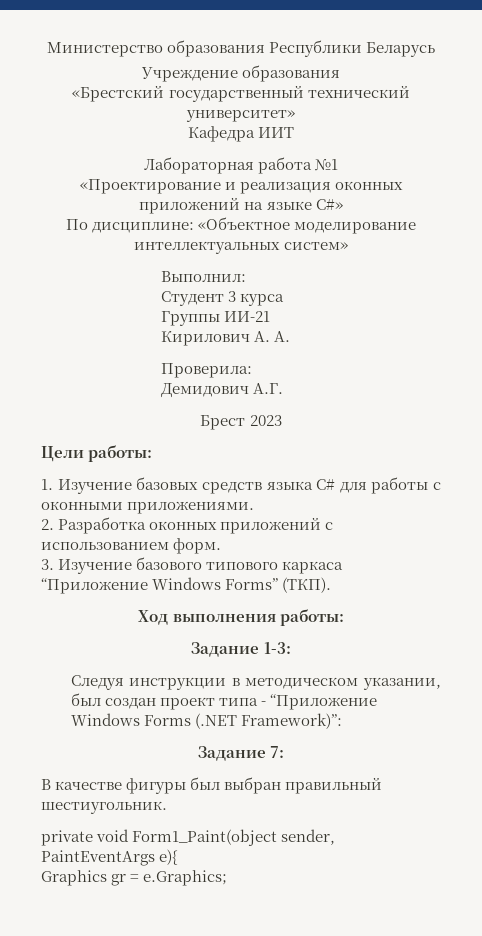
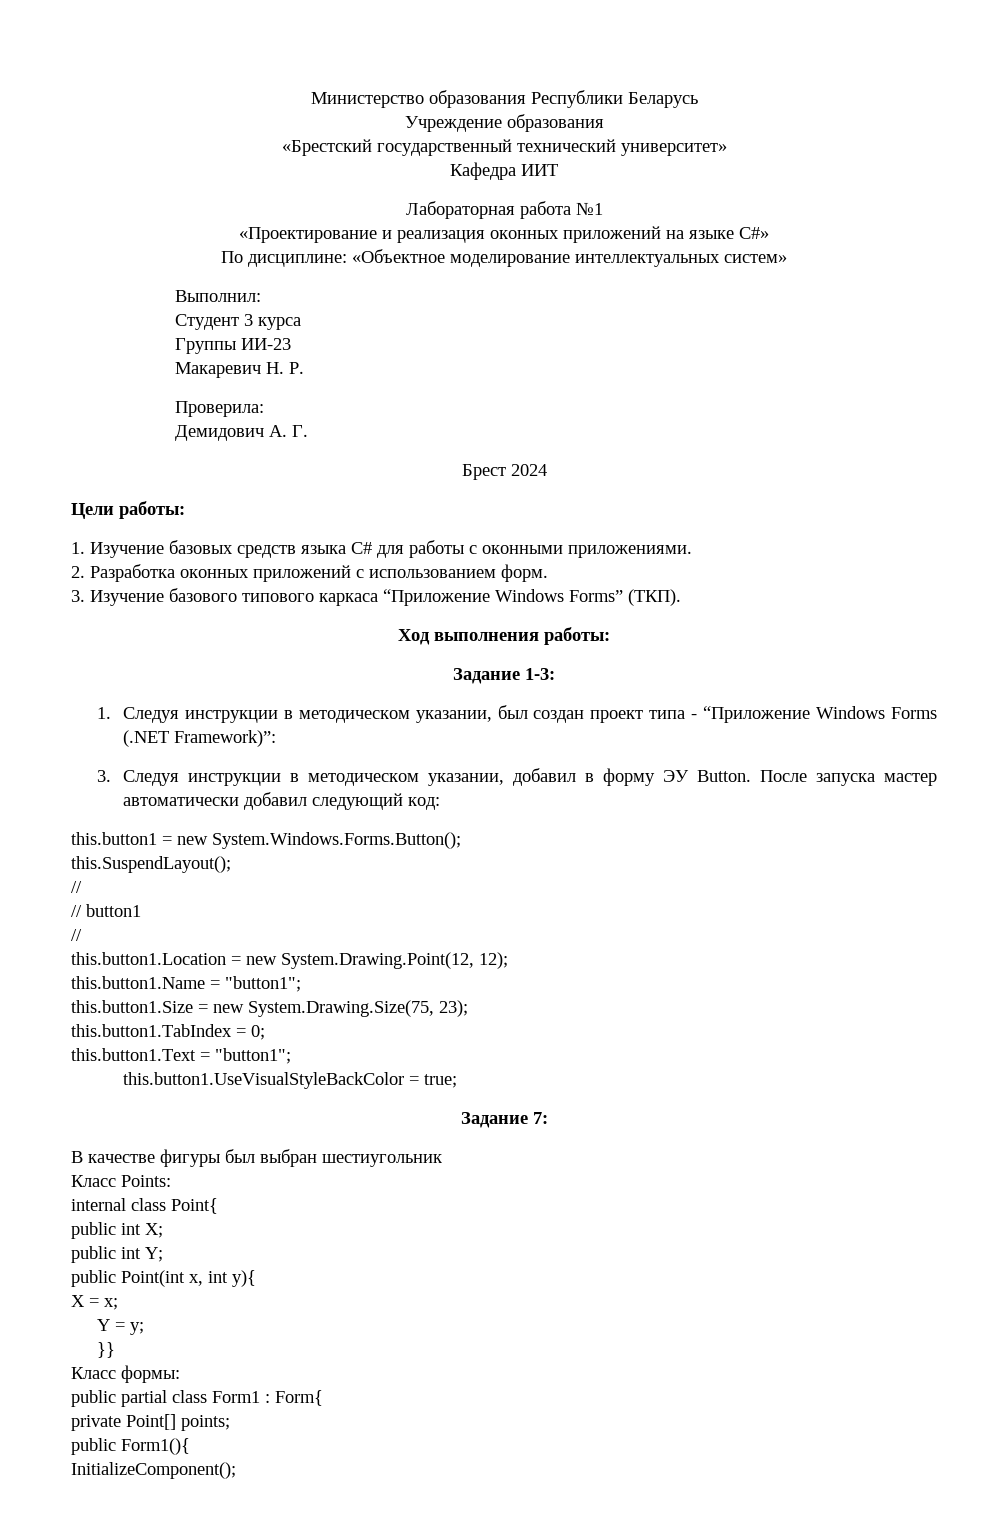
- Группы ИИ-21
- Кирилович А. А.
+ Группы ИИ-23
+ Макаревич Н. Р.
- Демидович А.Г.
+ Демидович А. Г.
- Брест 2023
+ Брест 2024
- Следуя инструкции в методическом указании, был создан проект типа - “Приложение Windows Forms (.NET Framework)”:
+ 1. Следуя инструкции в методическом указании, был создан проект типа - “Приложение Windows Forms (.NET Framework)”:
+ 3. Следуя инструкции в методическом указании, добавил в форму ЭУ Button. После запуска мастер автоматически добавил следующий код:
+ this.button1 = new System.Windows.Forms.Button();
+ this.SuspendLayout();
+ //
+ // button1
+ //
+ this.button1.Location = new System.Drawing.Point(12, 12);
+ this.button1.Name = "button1";
+ this.button1.Size = new System.Drawing.Size(75, 23);
+ this.button1.TabIndex = 0;
+ this.button1.Text = "button1";
+ this.button1.UseVisualStyleBackColor = true;
- В качестве фигуры был выбран правильный шестиугольник.
- private void Form1_Paint(object sender, PaintEventArgs e){
- Graphics gr = e.Graphics;
+ В качестве фигуры был выбран шестиугольник
+ Класс Points:
+ internal class Point{
+ public int X;
+ public int Y;
+ public Point(int x, int y){
+ X = x;
+ Y = y;
+ }}
+ Класс формы:
+ public partial class Form1 : Form{
+ private Point[] points;
+ public Form1(){
+ InitializeComponent();

